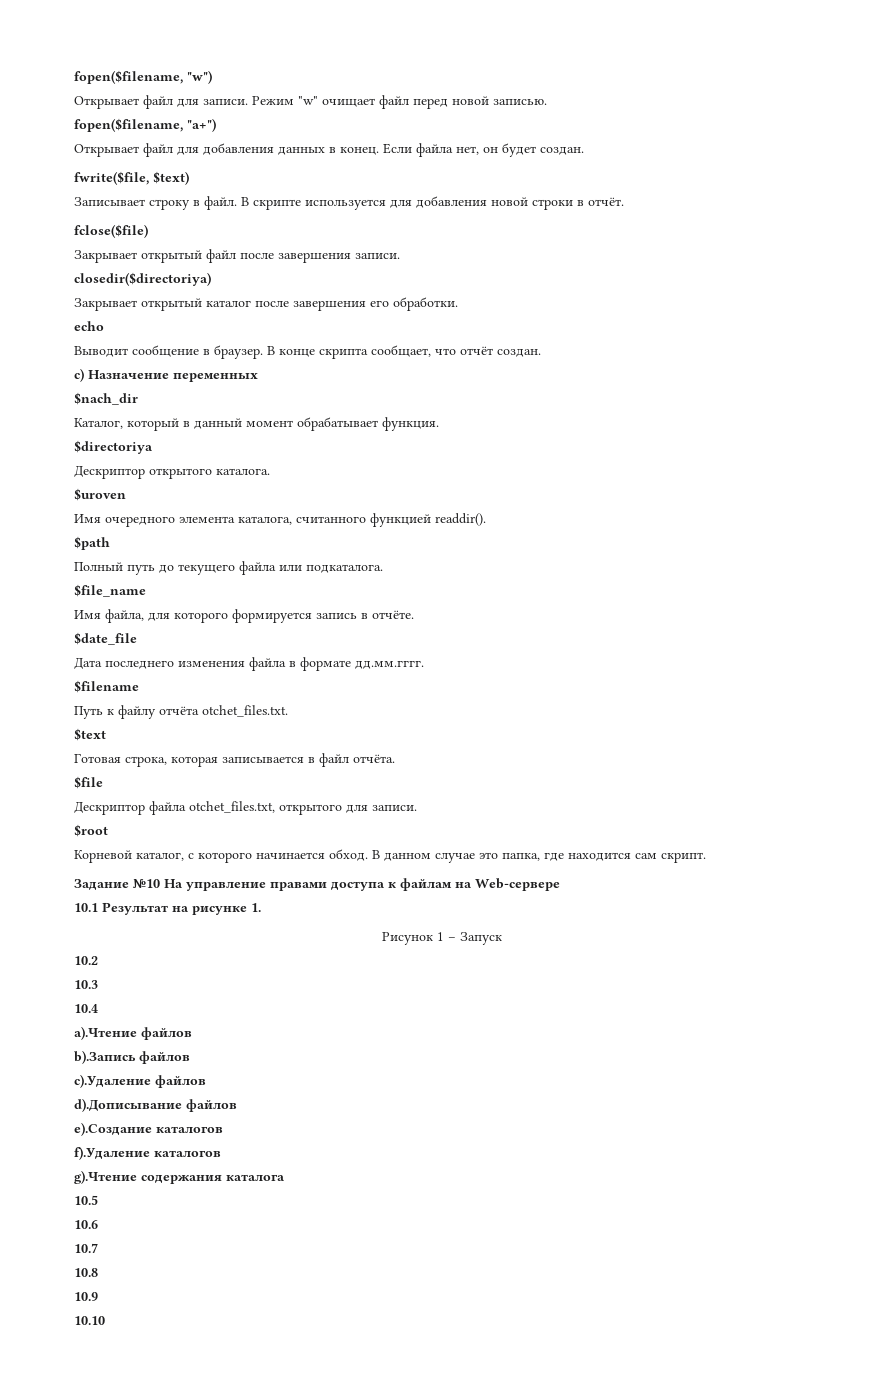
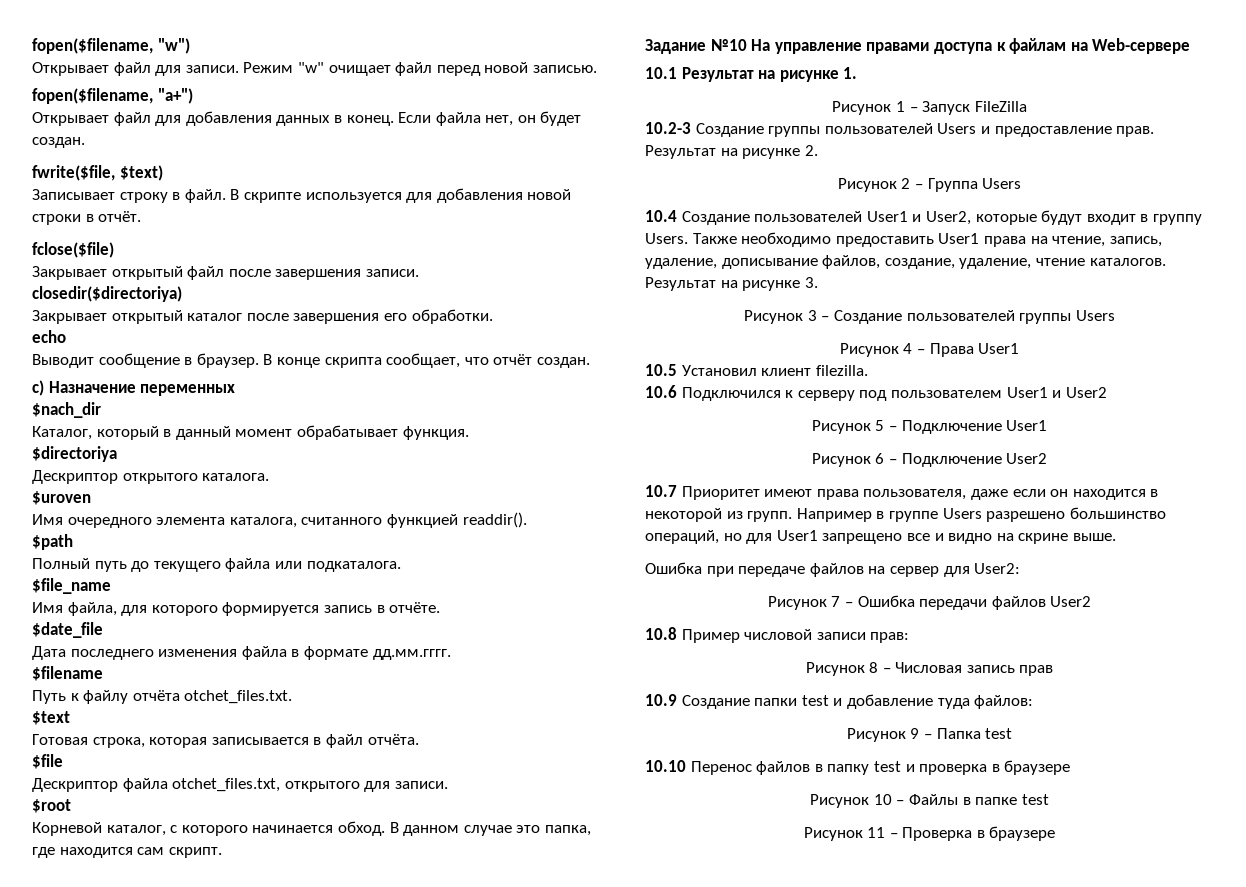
- Рисунок 1 – Запуск
- 10.2
- 10.3
- 10.4
- a).Чтение файлов
- b).Запись файлов
- c).Удаление файлов
- d).Дописывание файлов
- e).Создание каталогов
- f).Удаление каталогов
- g).Чтение содержания каталога
- 10.5
- 10.6
- 10.7
- 10.8
- 10.9
- 10.10
+ Рисунок 1 – Запуск FileZilla
+ 10.2-3 Создание группы пользователей Users и предоставление прав. Результат на рисунке 2.
+ Рисунок 2 – Группа Users
+ 10.4 Создание пользователей User1 и User2, которые будут входит в группу Users. Также необходимо предоставить User1 права на чтение, запись, удаление, дописывание файлов, создание, удаление, чтение каталогов. Результат на рисунке 3.
+ Рисунок 3 – Создание пользователей группы Users
+ Рисунок 4 – Права User1
+ 10.5 Установил клиент filezilla.
+ 10.6 Подключился к серверу под пользователем User1 и User2
+ Рисунок 5 – Подключение User1
+ Рисунок 6 – Подключение User2
+ 10.7 Приоритет имеют права пользователя, даже если он находится в некоторой из групп. Например в группе Users разрешено большинство операций, но для User1 запрещено все и видно на скрине выше.
+ Ошибка при передаче файлов на сервер для User2:
+ Рисунок 7 – Ошибка передачи файлов User2
+ 10.8 Пример числовой записи прав:
+ Рисунок 8 – Числовая запись прав
+ 10.9 Создание папки test и добавление туда файлов:
+ Рисунок 9 – Папка test
+ 10.10 Перенос файлов в папку test и проверка в браузере
+ Рисунок 10 – Файлы в папке test
+ Рисунок 11 – Проверка в браузере

